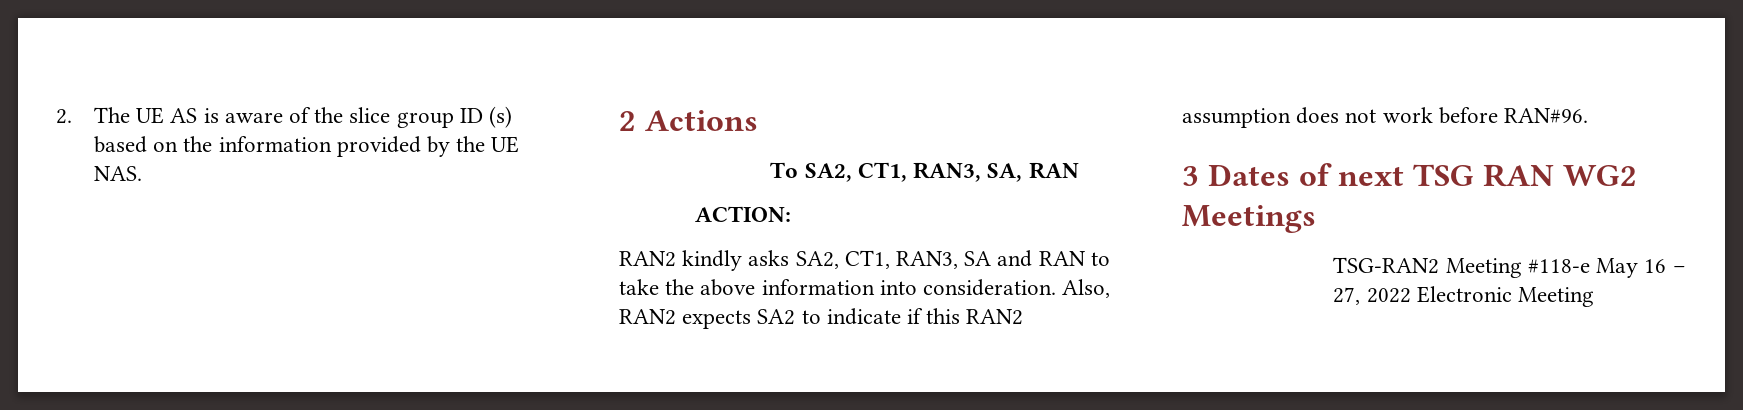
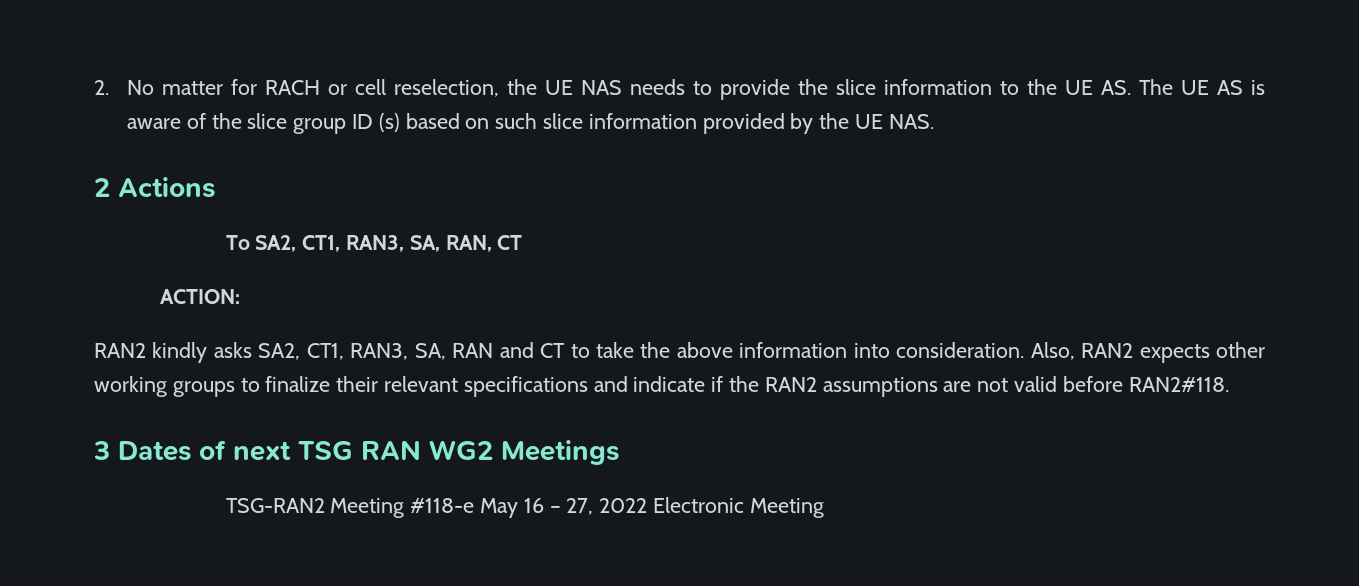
- 2. The UE AS is aware of the slice group ID (s) based on the information provided by the UE NAS.
+ 2. No matter for RACH or cell reselection, the UE NAS needs to provide the slice information to the UE AS. The UE AS is aware of the slice group ID (s) based on such slice information provided by the UE NAS.
- To SA2, CT1, RAN3, SA, RAN
+ To SA2, CT1, RAN3, SA, RAN, CT
- RAN2 kindly asks SA2, CT1, RAN3, SA and RAN to take the above information into consideration.
+ RAN2 kindly asks SA2, CT1, RAN3, SA, RAN and CT to take the above information into consideration.
- Also, RAN2 expects SA2 to indicate if this RAN2 assumption does not work before RAN#96.
+ Also, RAN2 expects other working groups to finalize their relevant specifications and indicate if the RAN2 assumptions are not valid before RAN2#118.

